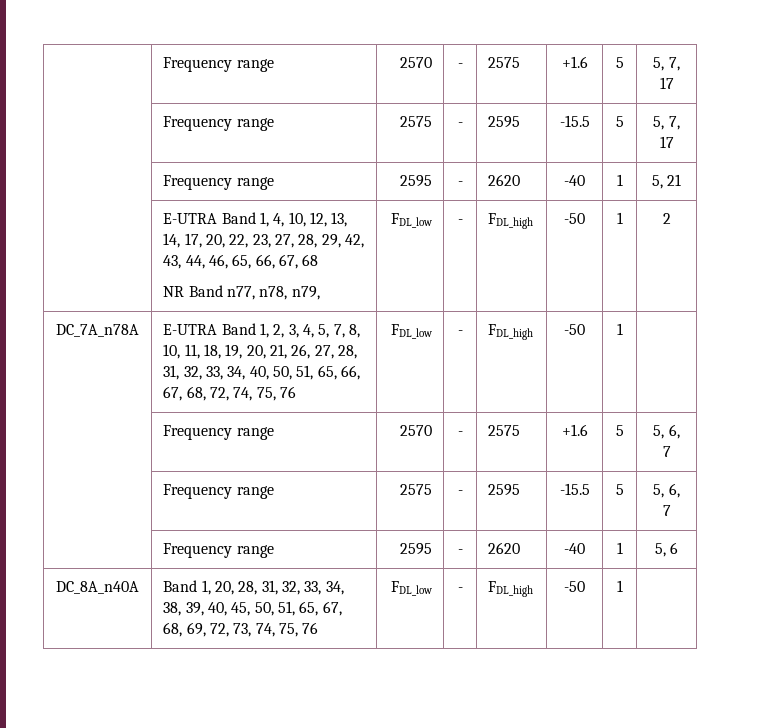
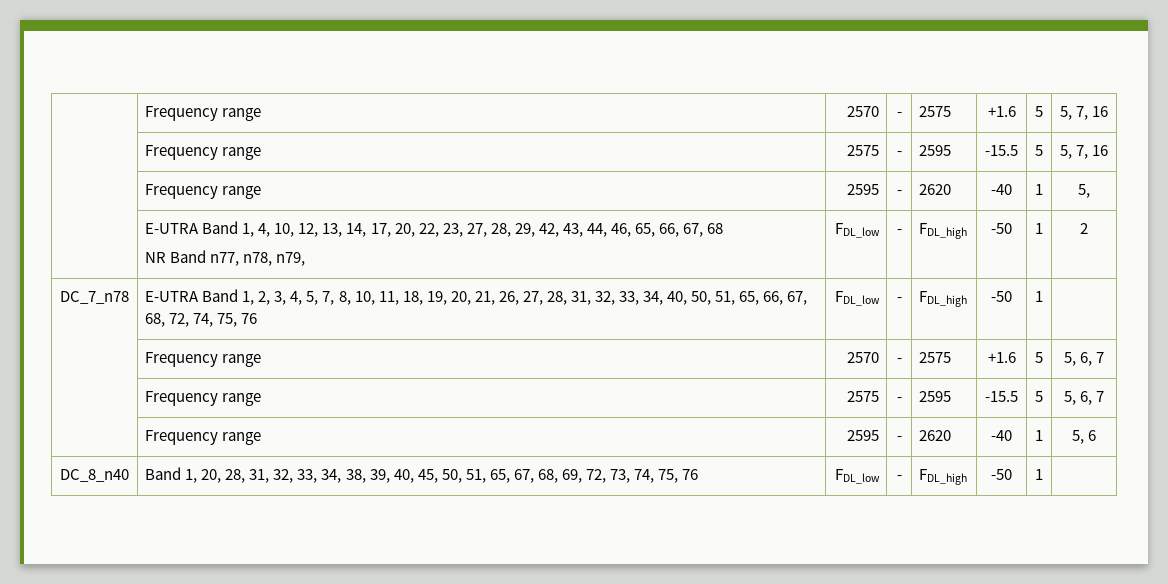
- | Frequency range | 2570 | - | 2575 | +1.6 | 5 | 5, 7, 17
+ | Frequency range | 2570 | - | 2575 | +1.6 | 5 | 5, 7, 16
- | Frequency range | 2575 | - | 2595 | -15.5 | 5 | 5, 7, 17
- | Frequency range | 2595 | - | 2620 | -40 | 1 | 5, 21
+ | Frequency range | 2575 | - | 2595 | -15.5 | 5 | 5, 7, 16
+ | Frequency range | 2595 | - | 2620 | -40 | 1 | 5,
- DC_7A_n78A | E-UTRA Band 1, 2, 3, 4, 5, 7, 8, 10, 11, 18, 19, 20, 21, 26, 27, 28, 31, 32, 33, 34, 40, 50, 51, 65, 66, 67, 68, 72, 74, 75, 76 | FDL_low | - | FDL_high | -50 | 1 |
+ DC_7_n78 | E-UTRA Band 1, 2, 3, 4, 5, 7, 8, 10, 11, 18, 19, 20, 21, 26, 27, 28, 31, 32, 33, 34, 40, 50, 51, 65, 66, 67, 68, 72, 74, 75, 76 | FDL_low | - | FDL_high | -50 | 1 |
- DC_8A_n40A | Band 1, 20, 28, 31, 32, 33, 34, 38, 39, 40, 45, 50, 51, 65, 67, 68, 69, 72, 73, 74, 75, 76 | FDL_low | - | FDL_high | -50 | 1 |
+ DC_8_n40 | Band 1, 20, 28, 31, 32, 33, 34, 38, 39, 40, 45, 50, 51, 65, 67, 68, 69, 72, 73, 74, 75, 76 | FDL_low | - | FDL_high | -50 | 1 |

